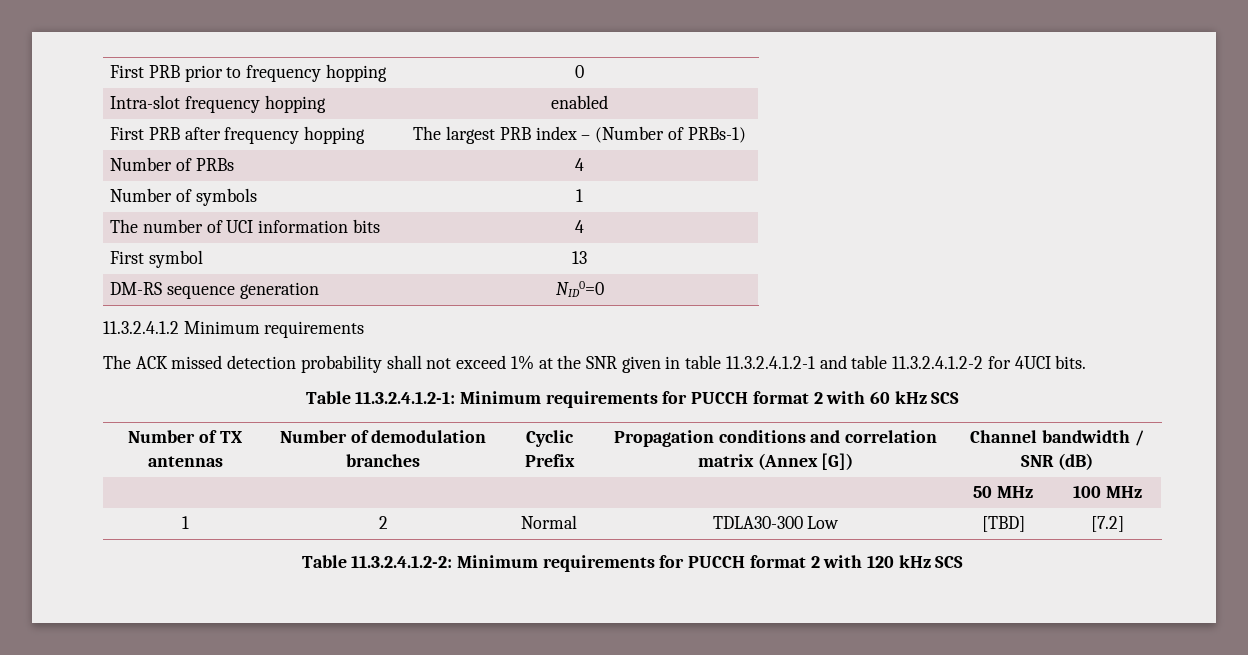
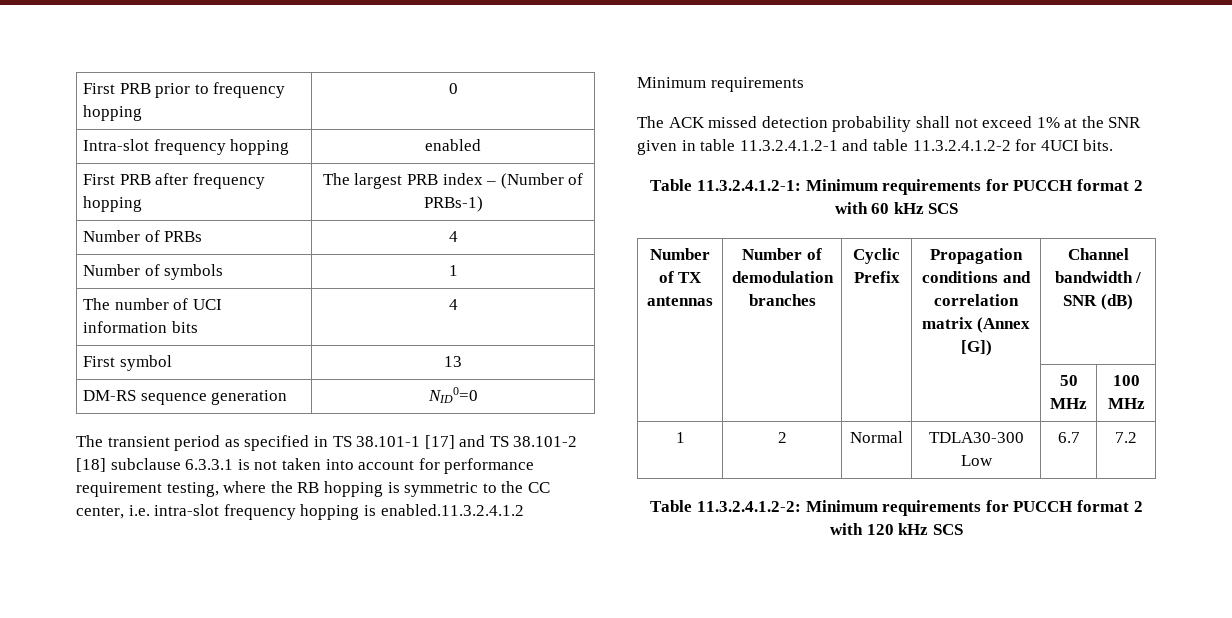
- 11.3.2.4.1.2 Minimum requirements
+ The transient period as specified in TS 38.101-1 [17] and TS 38.101-2 [18] subclause 6.3.3.1 is not taken into account for performance requirement testing, where the RB hopping is symmetric to the CC center, i.e. intra-slot frequency hopping is enabled.11.3.2.4.1.2 Minimum requirements
- 1 | 2 | Normal | TDLA30-300 Low | [TBD] | [7.2]
+ 1 | 2 | Normal | TDLA30-300 Low | 6.7 | 7.2

